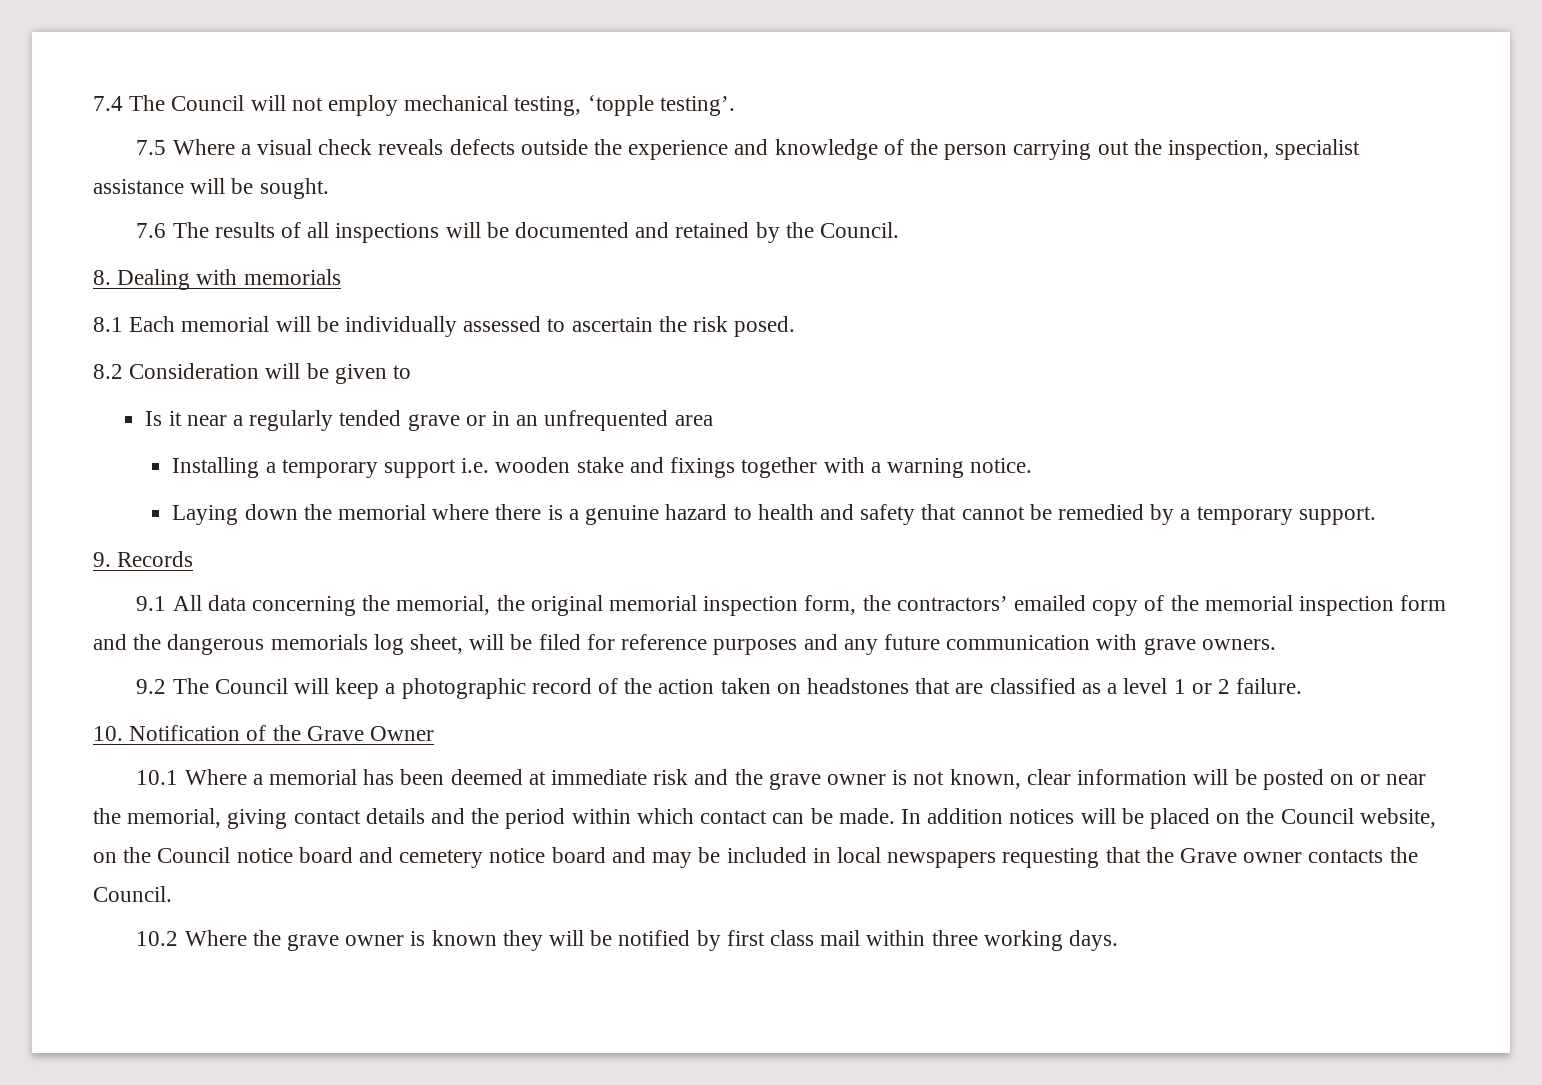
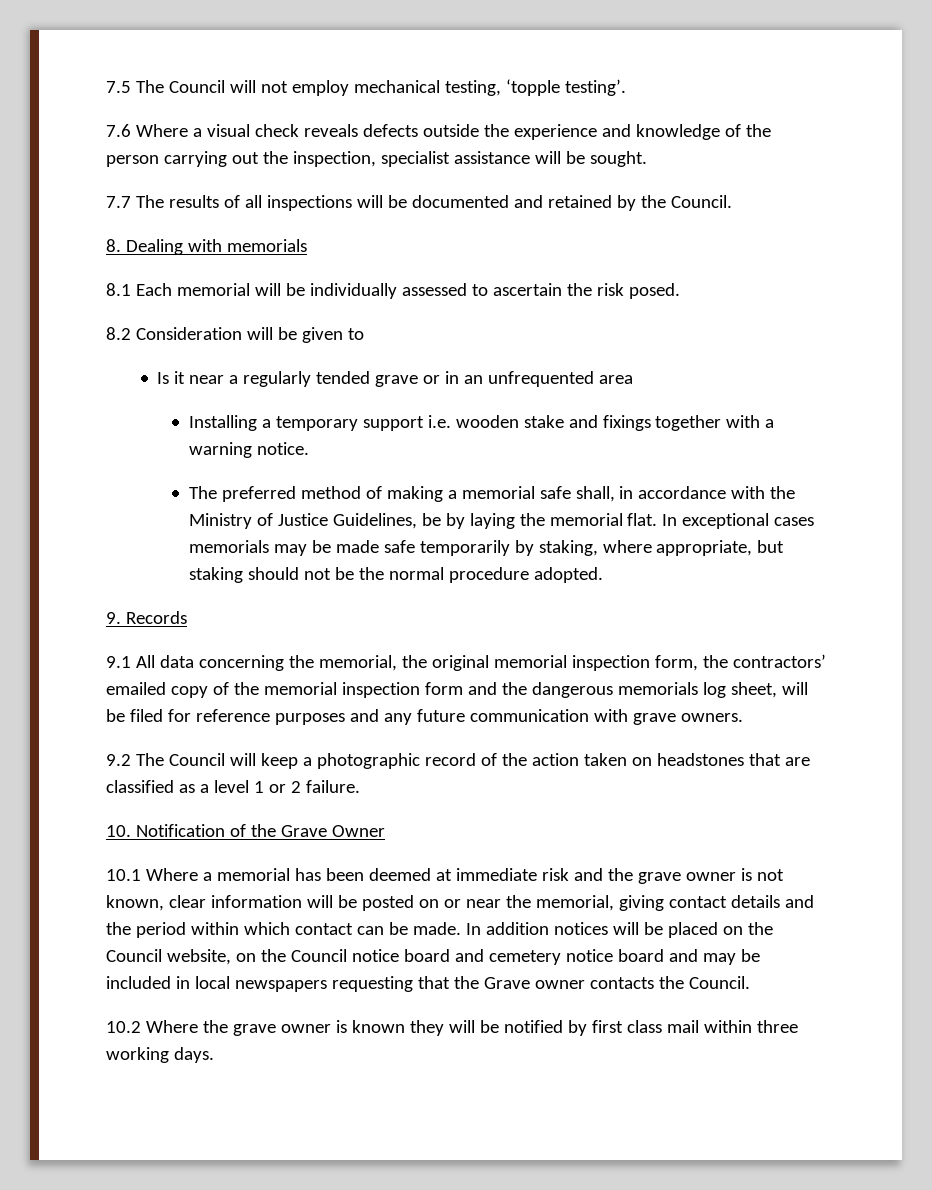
- 7.4 The Council will not employ mechanical testing, ‘topple testing’.
+ 7.5 The Council will not employ mechanical testing, ‘topple testing’.
- 7.5 Where a visual check reveals defects outside the experience and knowledge of the person carrying out the inspection, specialist assistance will be sought.
+ 7.6 Where a visual check reveals defects outside the experience and knowledge of the person carrying out the inspection, specialist assistance will be sought.
- 7.6 The results of all inspections will be documented and retained by the Council.
+ 7.7 The results of all inspections will be documented and retained by the Council.
- Laying down the memorial where there is a genuine hazard to health and safety that cannot be remedied by a temporary support.
+ The preferred method of making a memorial safe shall, in accordance with the Ministry of Justice Guidelines, be by laying the memorial flat. In exceptional cases memorials may be made safe temporarily by staking, where appropriate, but staking should not be the normal procedure adopted.

